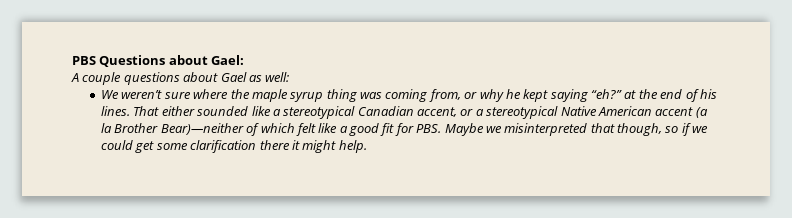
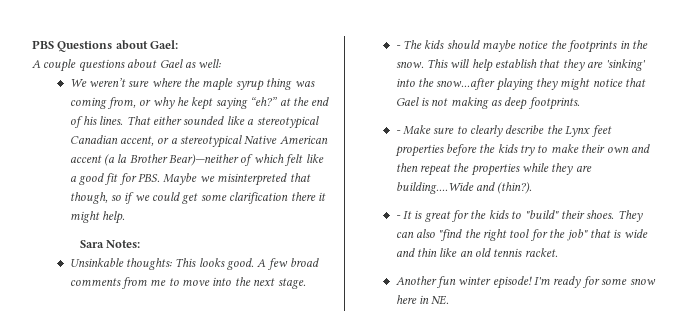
+ Sara Notes:
+ Unsinkable thoughts: This looks good. A few broad comments from me to move into the next stage.
+ - The kids should maybe notice the footprints in the snow. This will help establish that they are 'sinking' into the snow...after playing they might notice that Gael is not making as deep footprints.
+ - Make sure to clearly describe the Lynx feet properties before the kids try to make their own and then repeat the properties while they are building....Wide and (thin?).
+ - It is great for the kids to "build" their shoes. They can also "find the right tool for the job" that is wide and thin like an old tennis racket.
+ Another fun winter episode! I'm ready for some snow here in NE.

